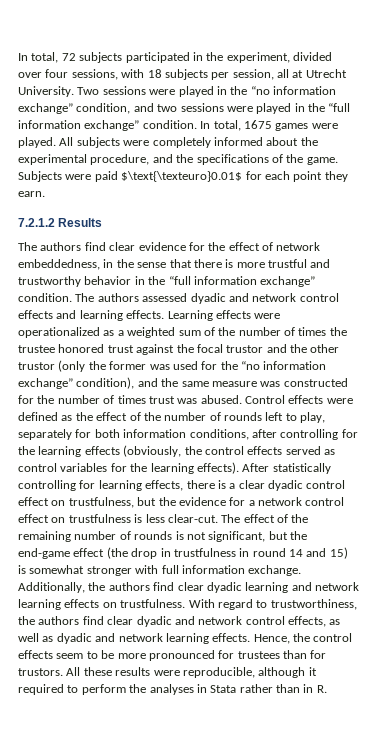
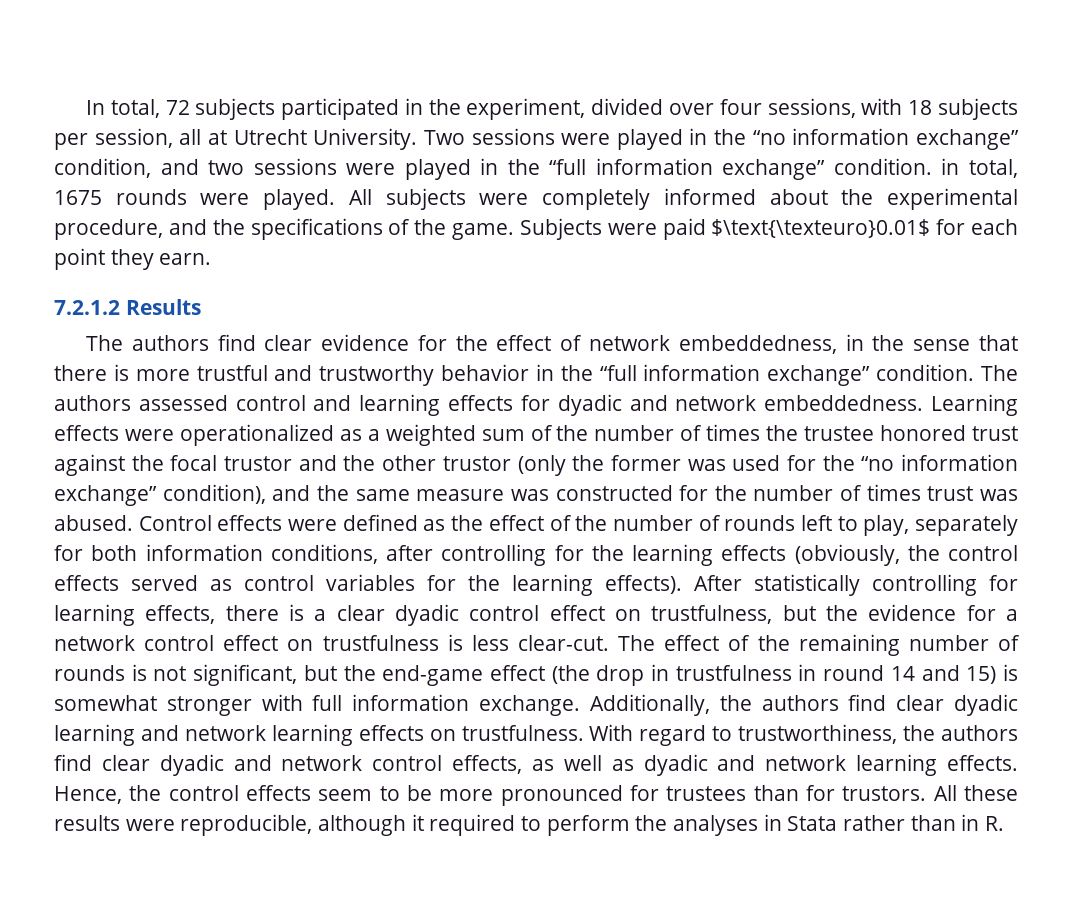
- Two sessions were played in the “no information exchange” condition, and two sessions were played in the “full information exchange” condition. In total, 1675 games were played.
+ Two sessions were played in the “no information exchange” condition, and two sessions were played in the “full information exchange” condition. in total, 1675 rounds were played.
- The authors assessed dyadic and network control effects and learning effects.
+ The authors assessed control and learning effects for dyadic and network embeddedness.

